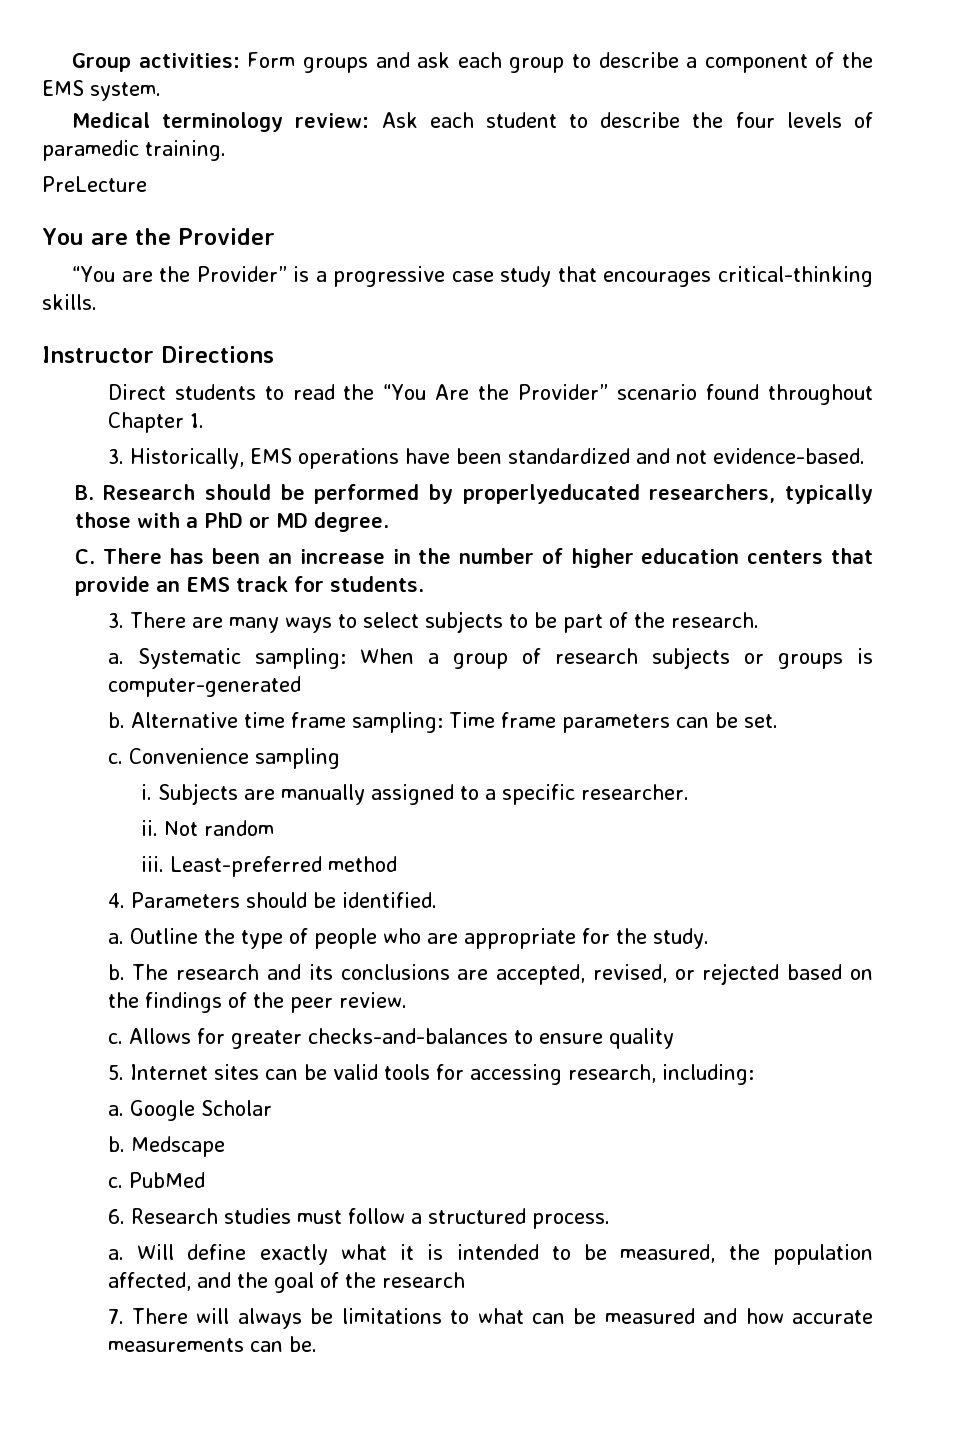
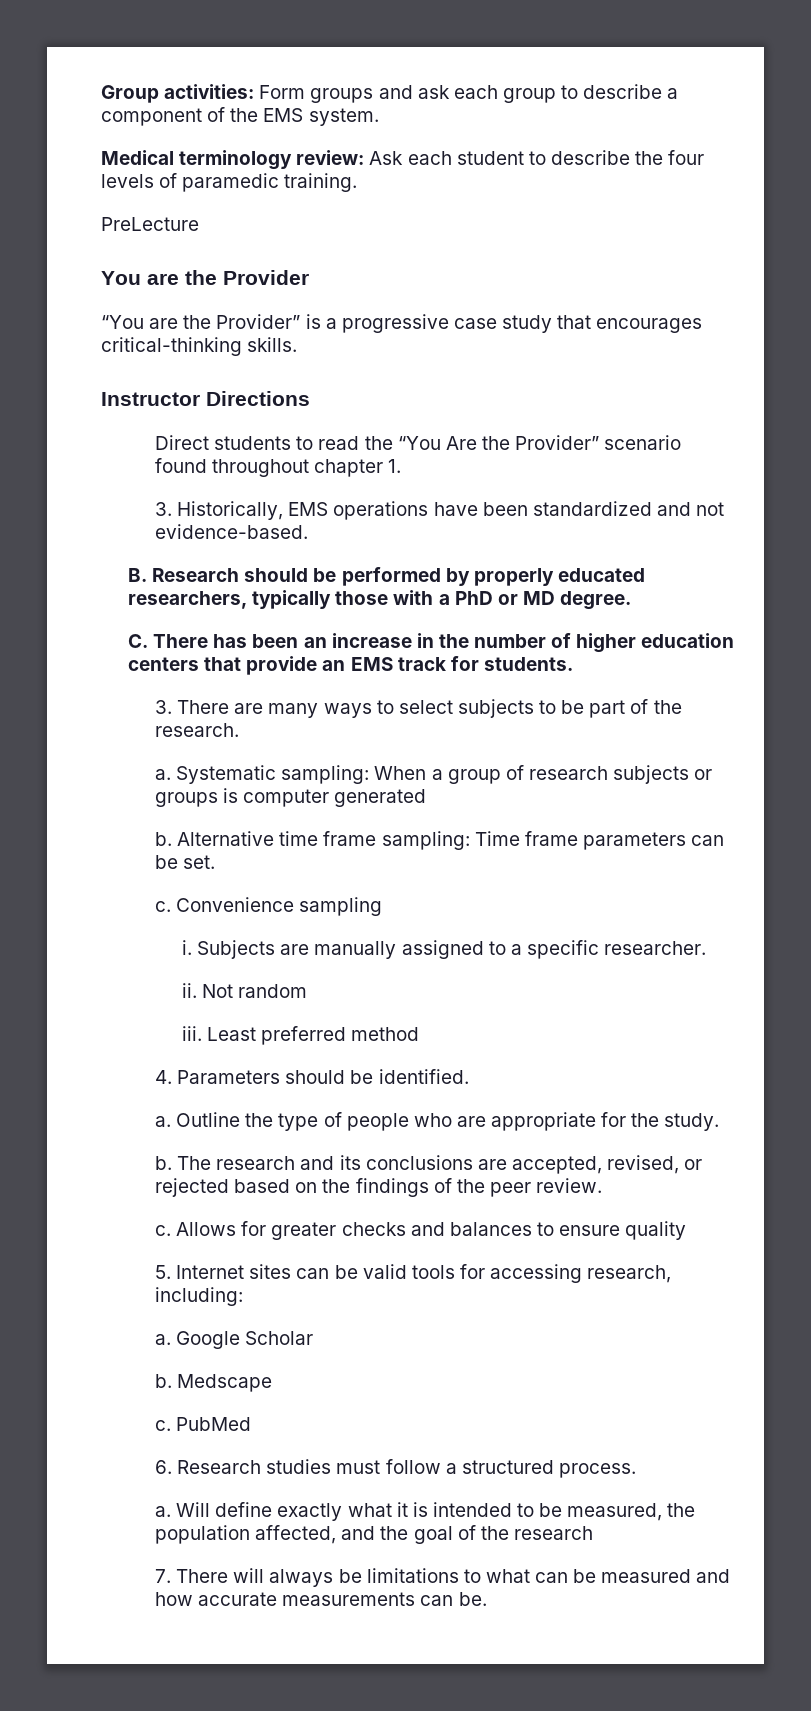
- Direct students to read the “You Are the Provider” scenario found throughout Chapter 1.
+ Direct students to read the “You Are the Provider” scenario found throughout chapter 1.
- B. Research should be performed by properlyeducated researchers, typically those with a PhD or MD degree.
+ B. Research should be performed by properly educated researchers, typically those with a PhD or MD degree.
- Systematic sampling: When a group of research subjects or groups is computer-generated
+ Systematic sampling: When a group of research subjects or groups is computer generated
- Least-preferred method
+ Least preferred method
- Allows for greater checks-and-balances to ensure quality
+ Allows for greater checks and balances to ensure quality

